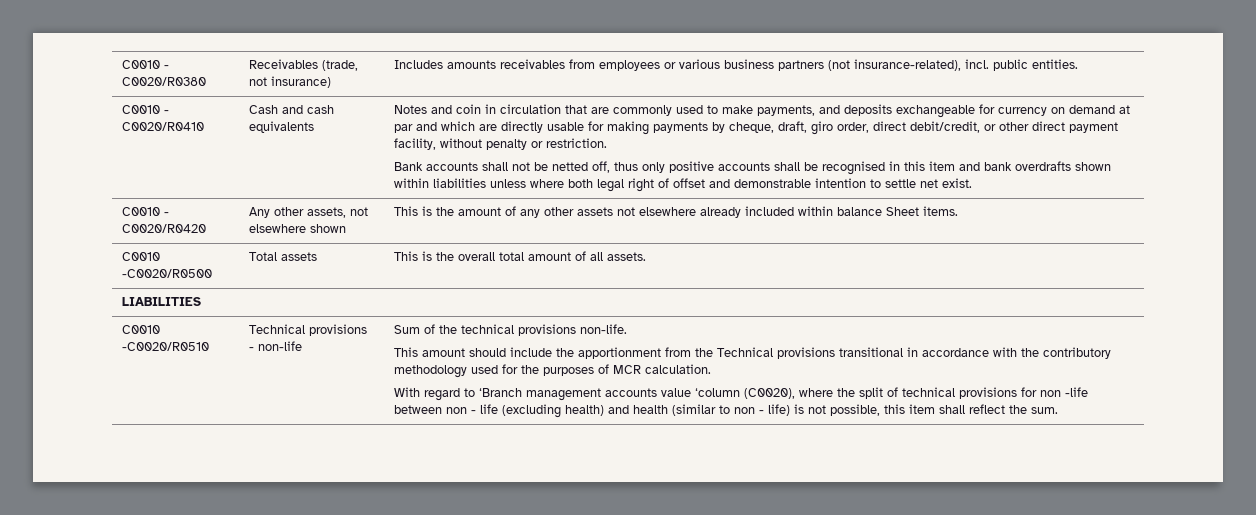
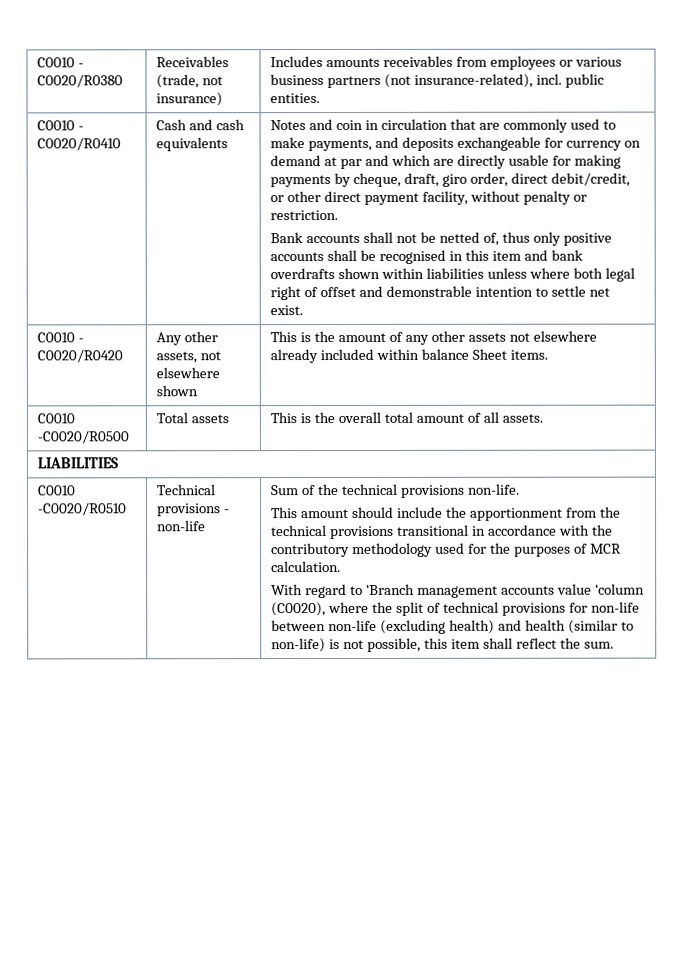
- Bank accounts shall not be netted off, thus only positive accounts shall be recognised in this item and bank overdrafts shown within liabilities unless where both legal right of offset and demonstrable intention to settle net exist.
+ Bank accounts shall not be netted of, thus only positive accounts shall be recognised in this item and bank overdrafts shown within liabilities unless where both legal right of offset and demonstrable intention to settle net exist.
- This amount should include the apportionment from the Technical provisions transitional in accordance with the contributory methodology used for the purposes of MCR calculation.
+ This amount should include the apportionment from the technical provisions transitional in accordance with the contributory methodology used for the purposes of MCR calculation.
- With regard to ‘Branch management accounts value ‘column (C0020), where the split of technical provisions for non -life between non - life (excluding health) and health (similar to non - life) is not possible, this item shall reflect the sum.
+ With regard to ‘Branch management accounts value ‘column (C0020), where the split of technical provisions for non-life between non-life (excluding health) and health (similar to non-life) is not possible, this item shall reflect the sum.

